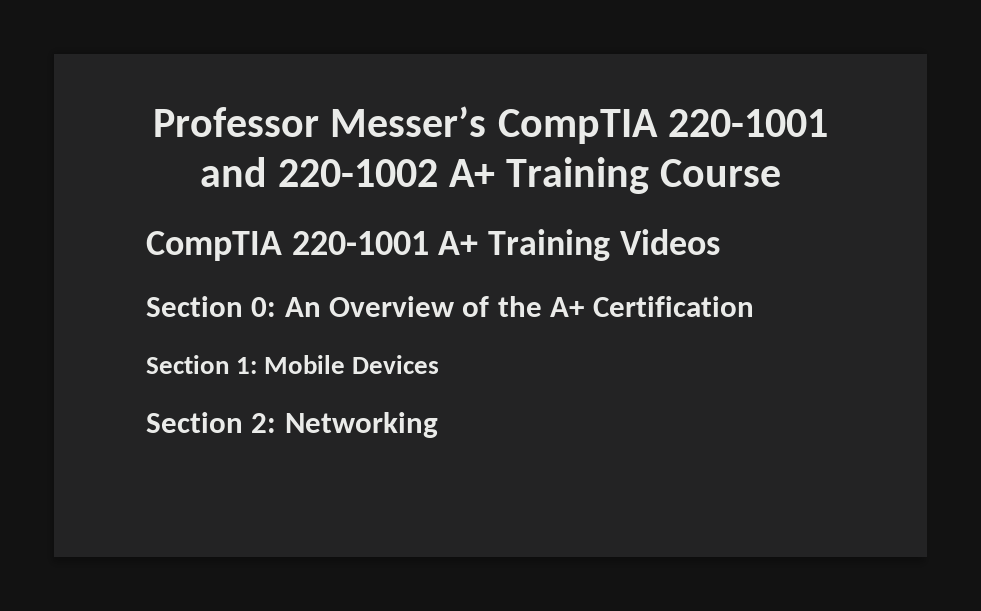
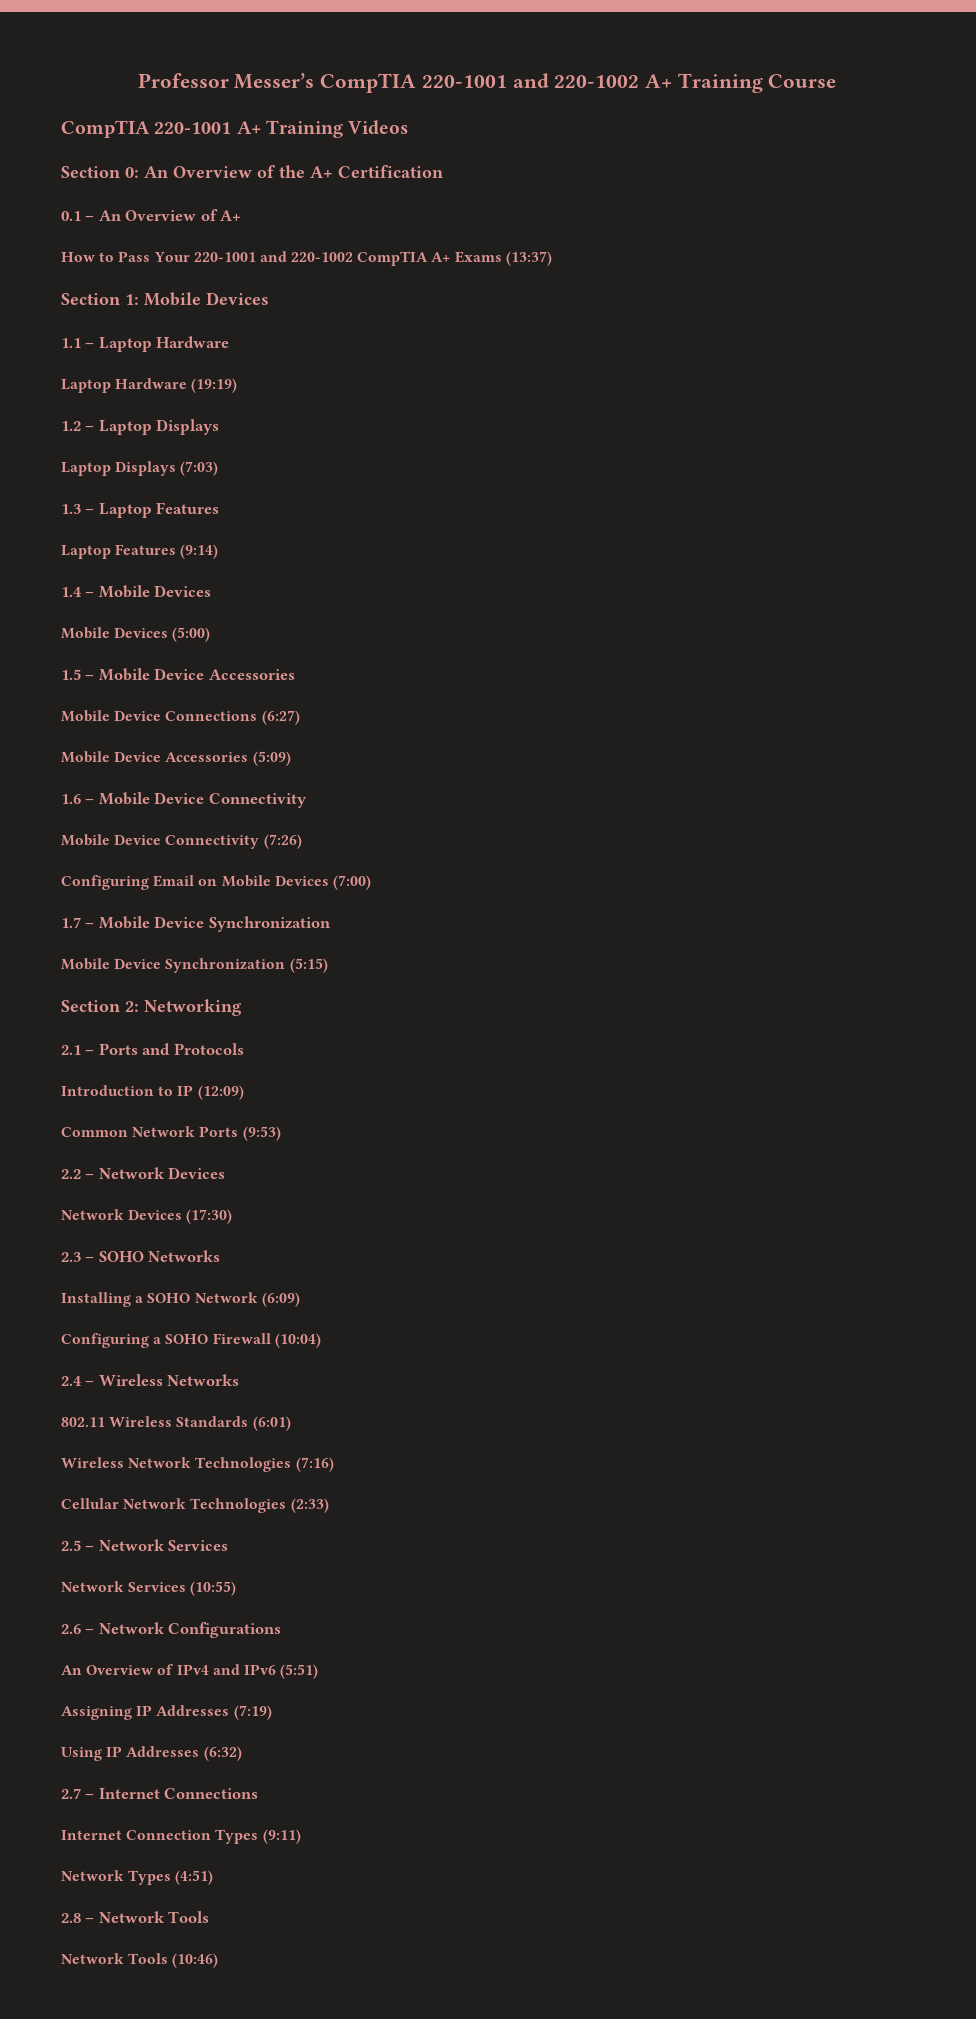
+ 0.1 – An Overview of A+
+ How to Pass Your 220-1001 and 220-1002 CompTIA A+ Exams (13:37)
  Section 1: Mobile Devices
+ 1.1 – Laptop Hardware
+ Laptop Hardware (19:19)
+ 1.2 – Laptop Displays
+ Laptop Displays (7:03)
+ 1.3 – Laptop Features
+ Laptop Features (9:14)
+ 1.4 – Mobile Devices
+ Mobile Devices (5:00)
+ 1.5 – Mobile Device Accessories
+ Mobile Device Connections (6:27)
+ Mobile Device Accessories (5:09)
+ 1.6 – Mobile Device Connectivity
+ Mobile Device Connectivity (7:26)
+ Configuring Email on Mobile Devices (7:00)
+ 1.7 – Mobile Device Synchronization
+ Mobile Device Synchronization (5:15)
  Section 2: Networking
+ 2.1 – Ports and Protocols
+ Introduction to IP (12:09)
+ Common Network Ports (9:53)
+ 2.2 – Network Devices
+ Network Devices (17:30)
+ 2.3 – SOHO Networks
+ Installing a SOHO Network (6:09)
+ Configuring a SOHO Firewall (10:04)
+ 2.4 – Wireless Networks
+ 802.11 Wireless Standards (6:01)
+ Wireless Network Technologies (7:16)
+ Cellular Network Technologies (2:33)
+ 2.5 – Network Services
+ Network Services (10:55)
+ 2.6 – Network Configurations
+ An Overview of IPv4 and IPv6 (5:51)
+ Assigning IP Addresses (7:19)
+ Using IP Addresses (6:32)
+ 2.7 – Internet Connections
+ Internet Connection Types (9:11)
+ Network Types (4:51)
+ 2.8 – Network Tools
+ Network Tools (10:46)

